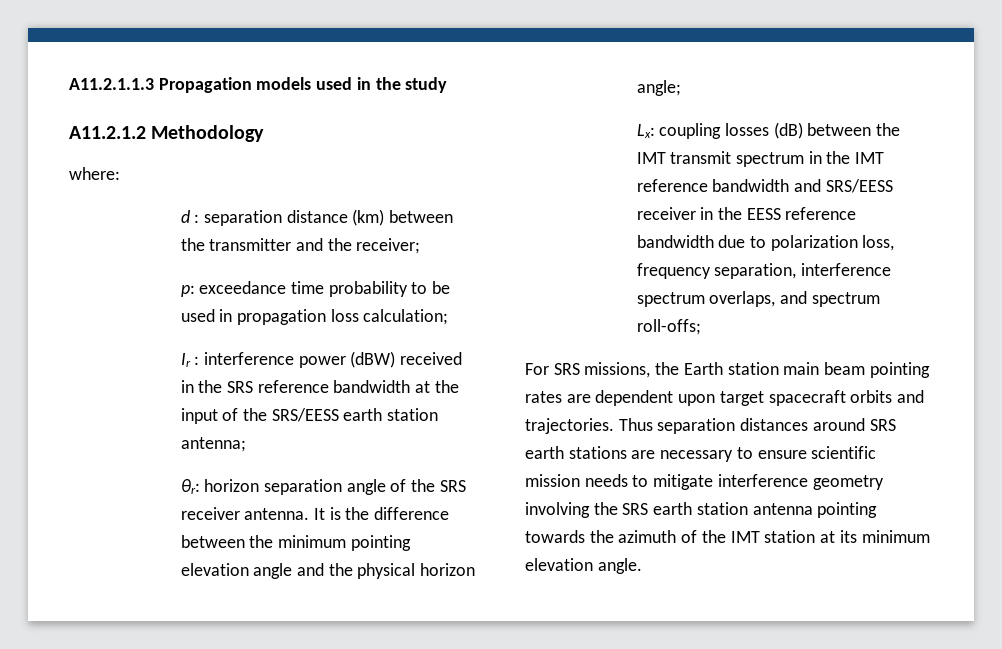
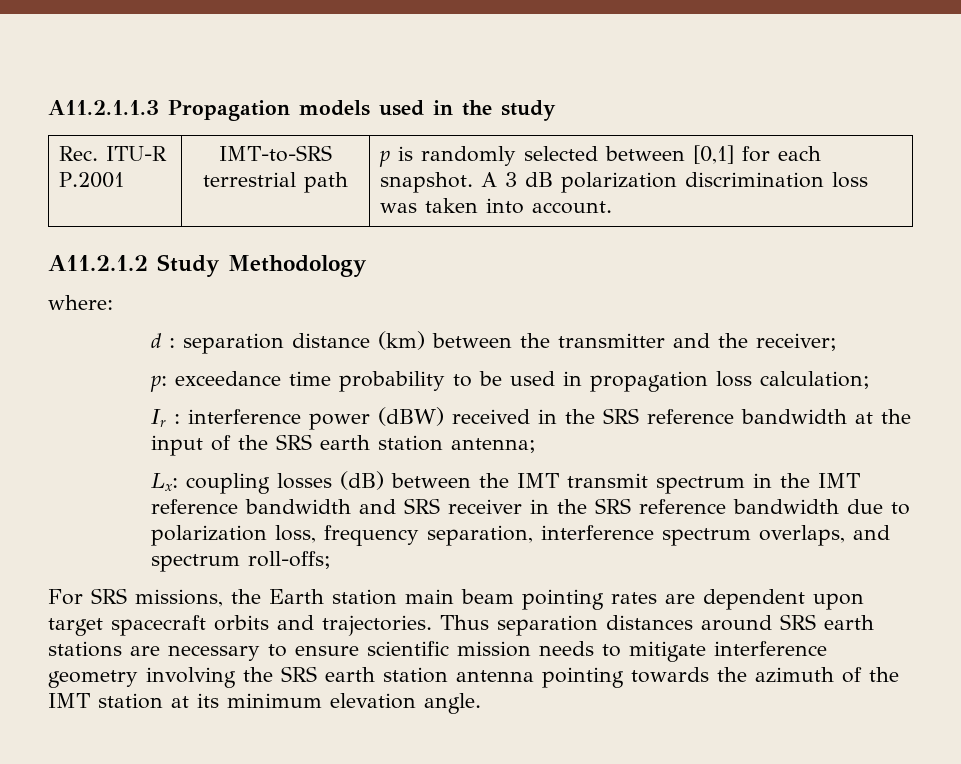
+ Rec. ITU-R P.2001 | IMT-to-SRS terrestrial path | p is randomly selected between [0,1] for each snapshot. A 3 dB polarization discrimination loss was taken into account.
- A11.2.1.2 Methodology
+ A11.2.1.2 Study Methodology
- Ir : interference power (dBW) received in the SRS reference bandwidth at the input of the SRS/EESS earth station antenna;
+ Ir : interference power (dBW) received in the SRS reference bandwidth at the input of the SRS earth station antenna;
- θr: horizon separation angle of the SRS receiver antenna. It is the difference between the minimum pointing elevation angle and the physical horizon angle;
- Lx: coupling losses (dB) between the IMT transmit spectrum in the IMT reference bandwidth and SRS/EESS receiver in the EESS reference bandwidth due to polarization loss, frequency separation, interference spectrum overlaps, and spectrum roll-offs;
+ Lx: coupling losses (dB) between the IMT transmit spectrum in the IMT reference bandwidth and SRS receiver in the SRS reference bandwidth due to polarization loss, frequency separation, interference spectrum overlaps, and spectrum roll-offs;

